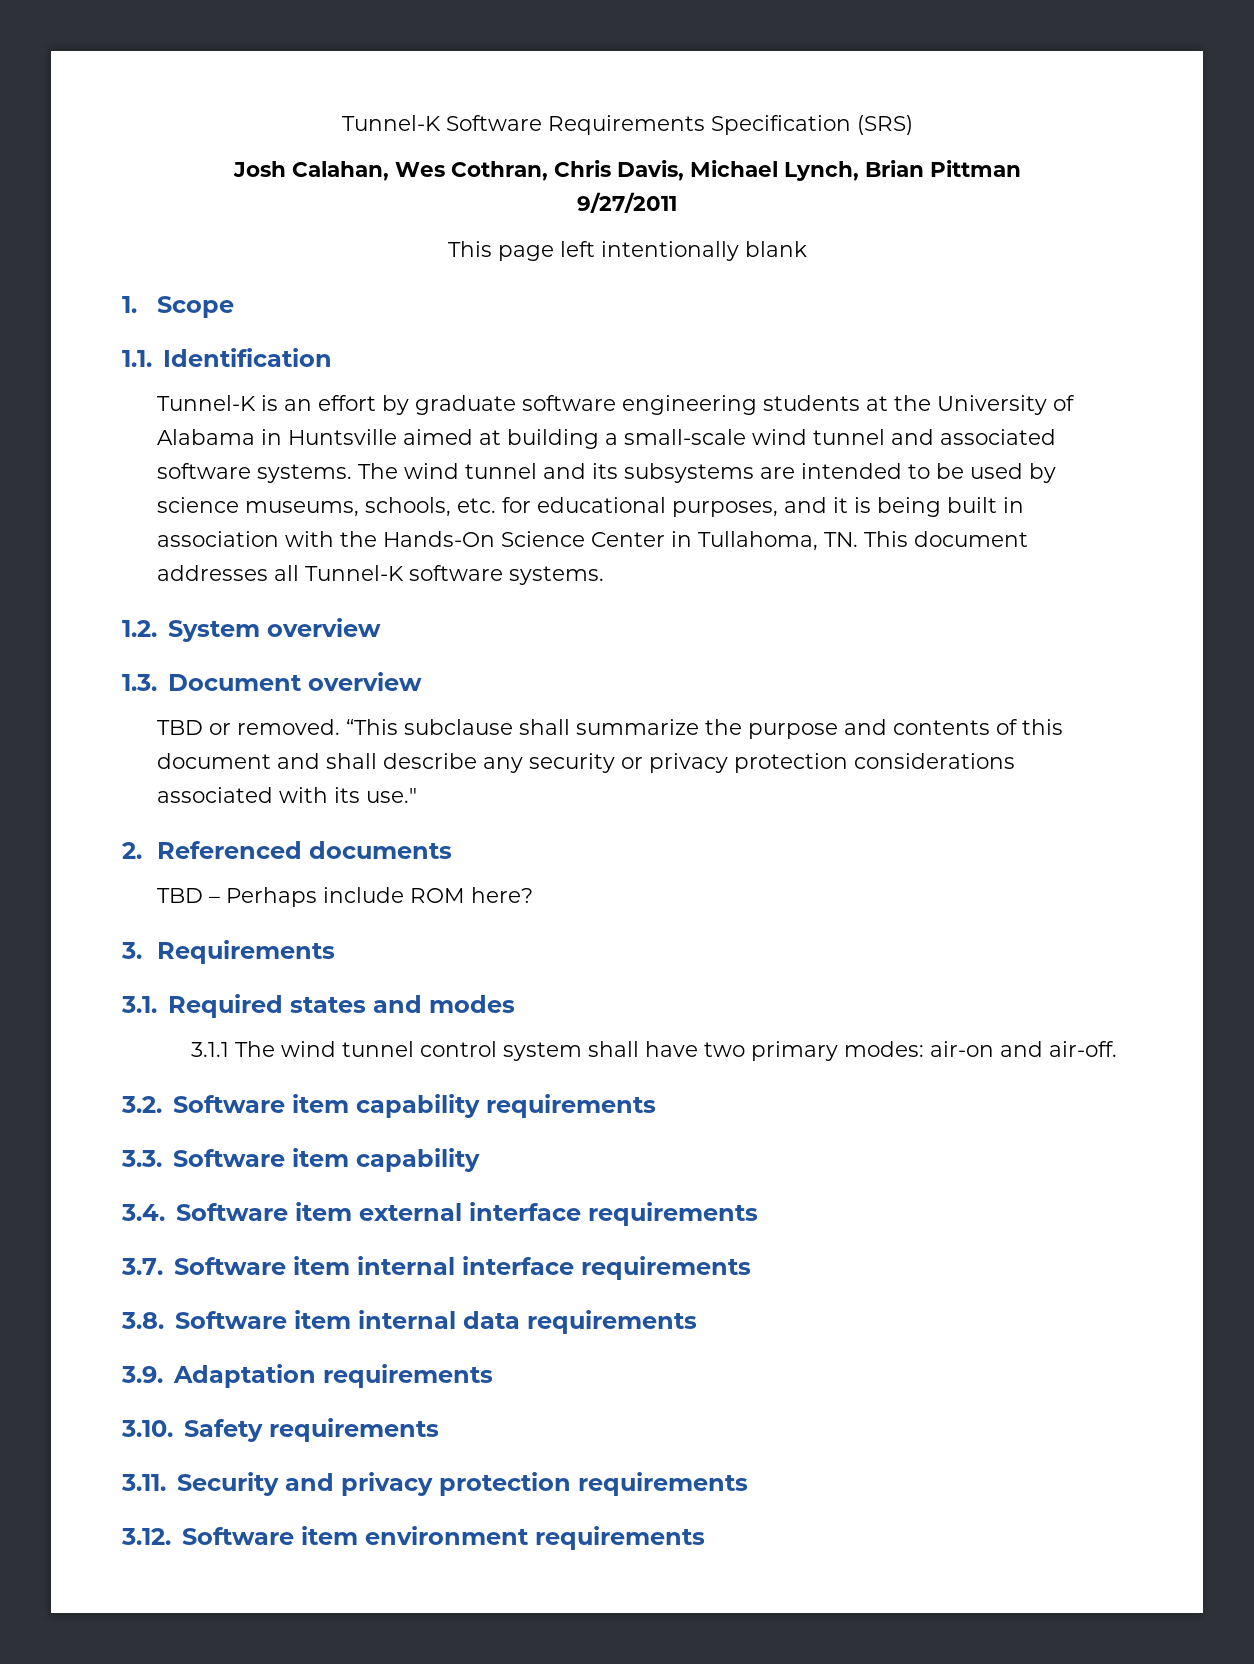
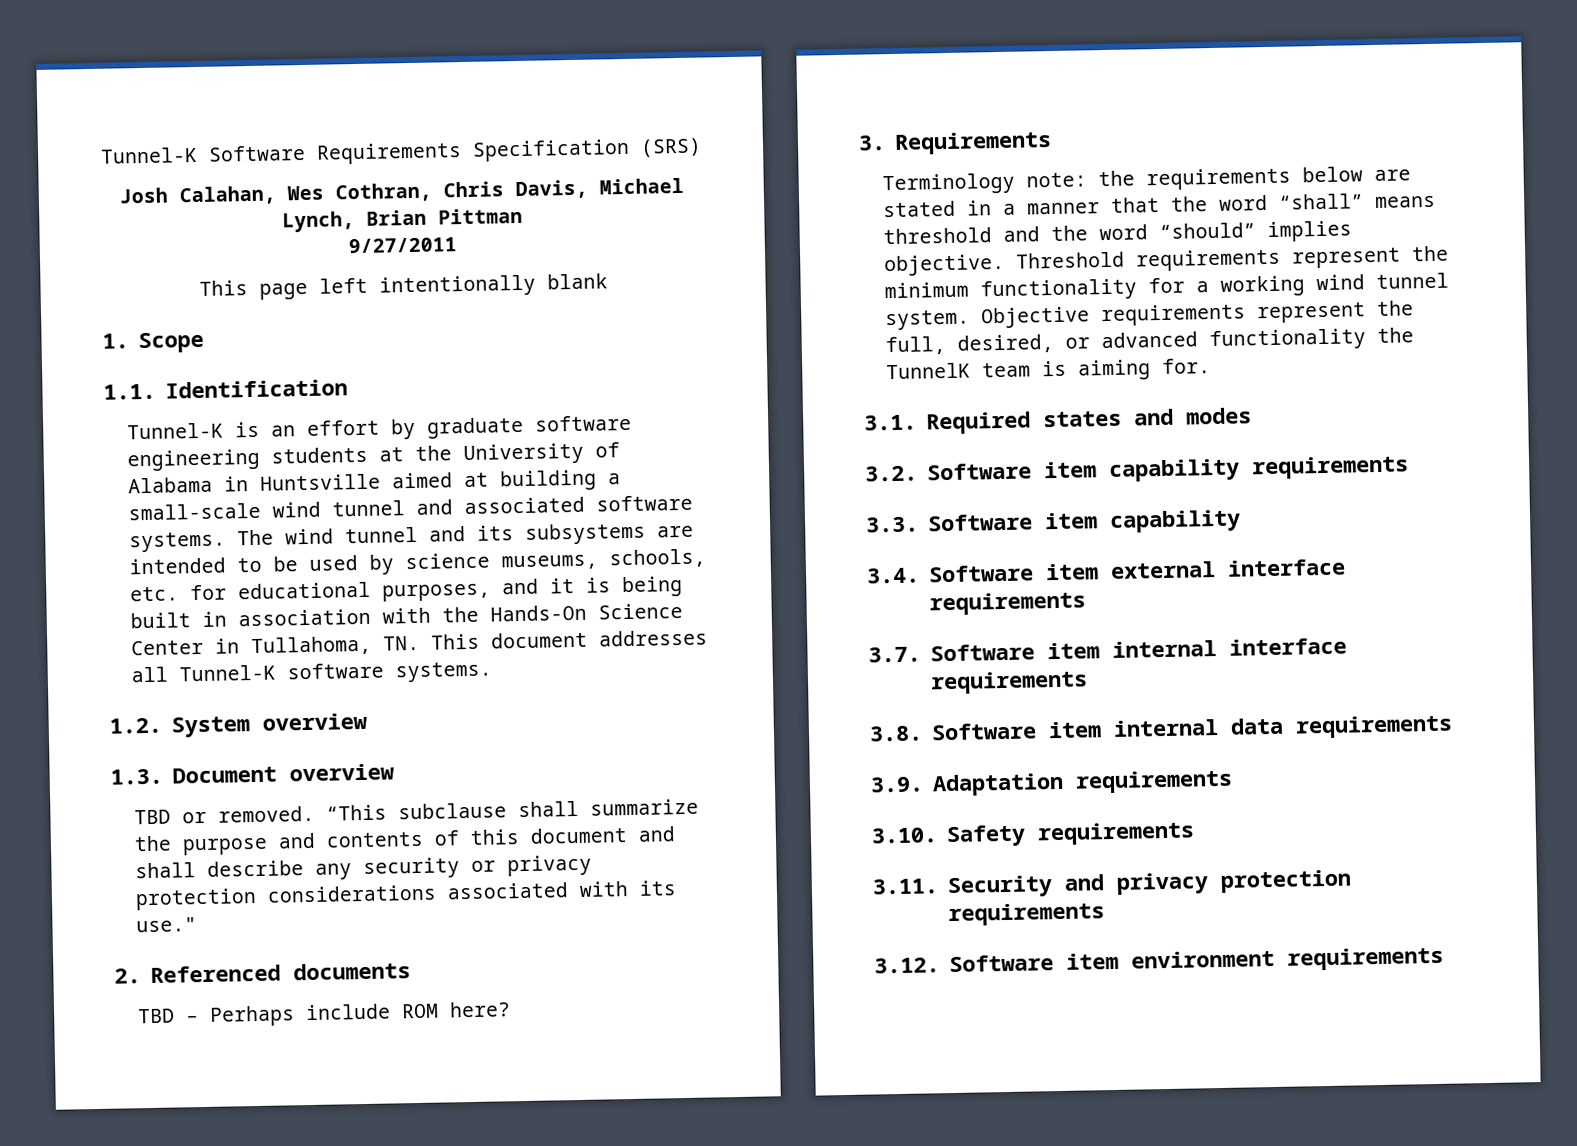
+ Terminology note: the requirements below are stated in a manner that the word “shall” means threshold and the word “should” implies objective. Threshold requirements represent the minimum functionality for a working wind tunnel system. Objective requirements represent the full, desired, or advanced functionality the TunnelK team is aiming for.
- 3.1.1 The wind tunnel control system shall have two primary modes: air-on and air-off.

